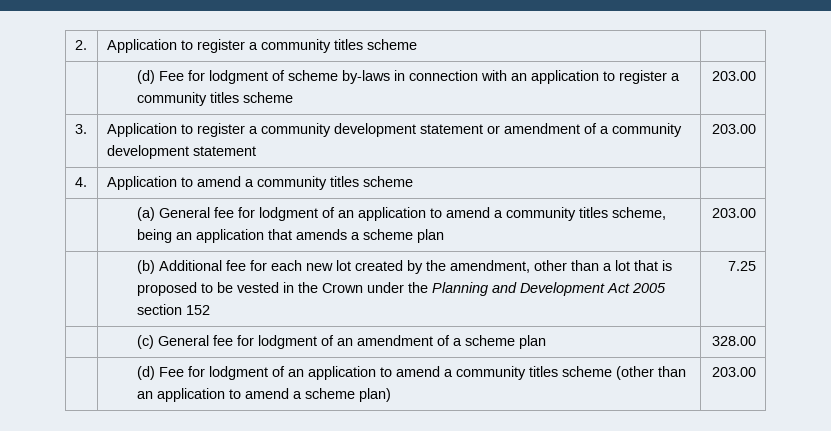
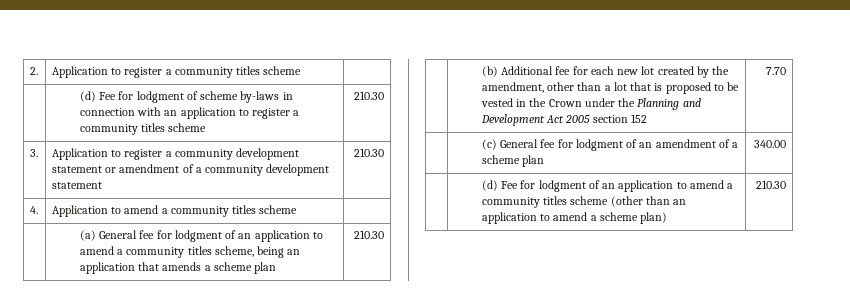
- | (d) Fee for lodgment of scheme by-laws in connection with an application to register a community titles scheme | 203.00
+ | (d) Fee for lodgment of scheme by-laws in connection with an application to register a community titles scheme | 210.30
- 3. | Application to register a community development statement or amendment of a community development statement | 203.00
+ 3. | Application to register a community development statement or amendment of a community development statement | 210.30
- | (a) General fee for lodgment of an application to amend a community titles scheme, being an application that amends a scheme plan | 203.00
+ | (a) General fee for lodgment of an application to amend a community titles scheme, being an application that amends a scheme plan | 210.30
- | (b) Additional fee for each new lot created by the amendment, other than a lot that is proposed to be vested in the Crown under the Planning and Development Act 2005 section 152 | 7.25
+ | (b) Additional fee for each new lot created by the amendment, other than a lot that is proposed to be vested in the Crown under the Planning and Development Act 2005 section 152 | 7.70
- | (c) General fee for lodgment of an amendment of a scheme plan | 328.00
+ | (c) General fee for lodgment of an amendment of a scheme plan | 340.00
- | (d) Fee for lodgment of an application to amend a community titles scheme (other than an application to amend a scheme plan) | 203.00
+ | (d) Fee for lodgment of an application to amend a community titles scheme (other than an application to amend a scheme plan) | 210.30

